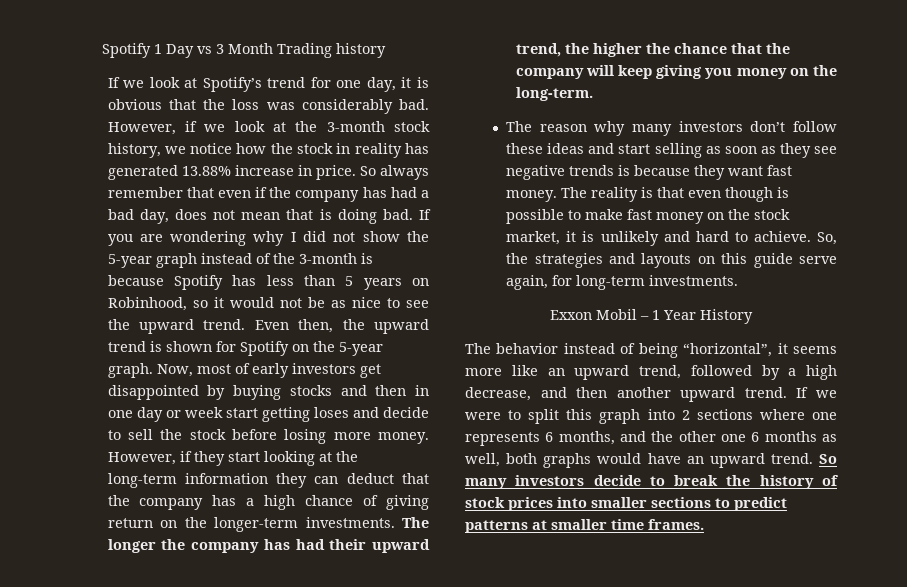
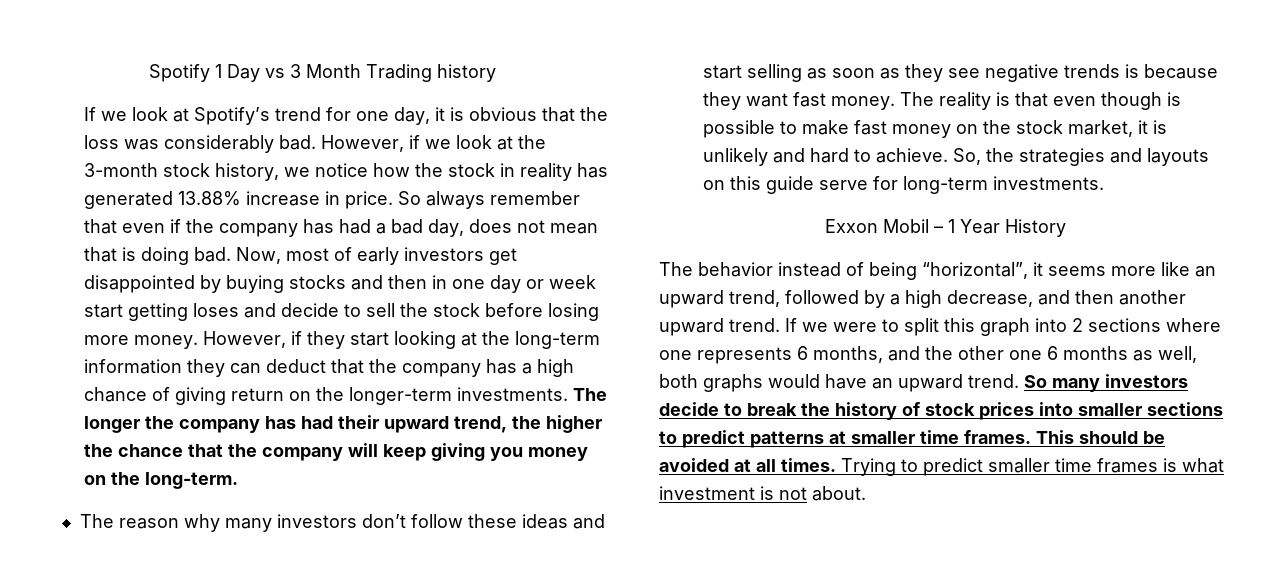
- If you are wondering why I did not show the 5-year graph instead of the 3-month is because Spotify has less than 5 years on Robinhood, so it would not be as nice to see the upward trend. Even then, the upward trend is shown for Spotify on the 5-year graph.
- So, the strategies and layouts on this guide serve again, for long-term investments.
+ So, the strategies and layouts on this guide serve for long-term investments.
+ This should be avoided at all times. Trying to predict smaller time frames is what investment is not about.

